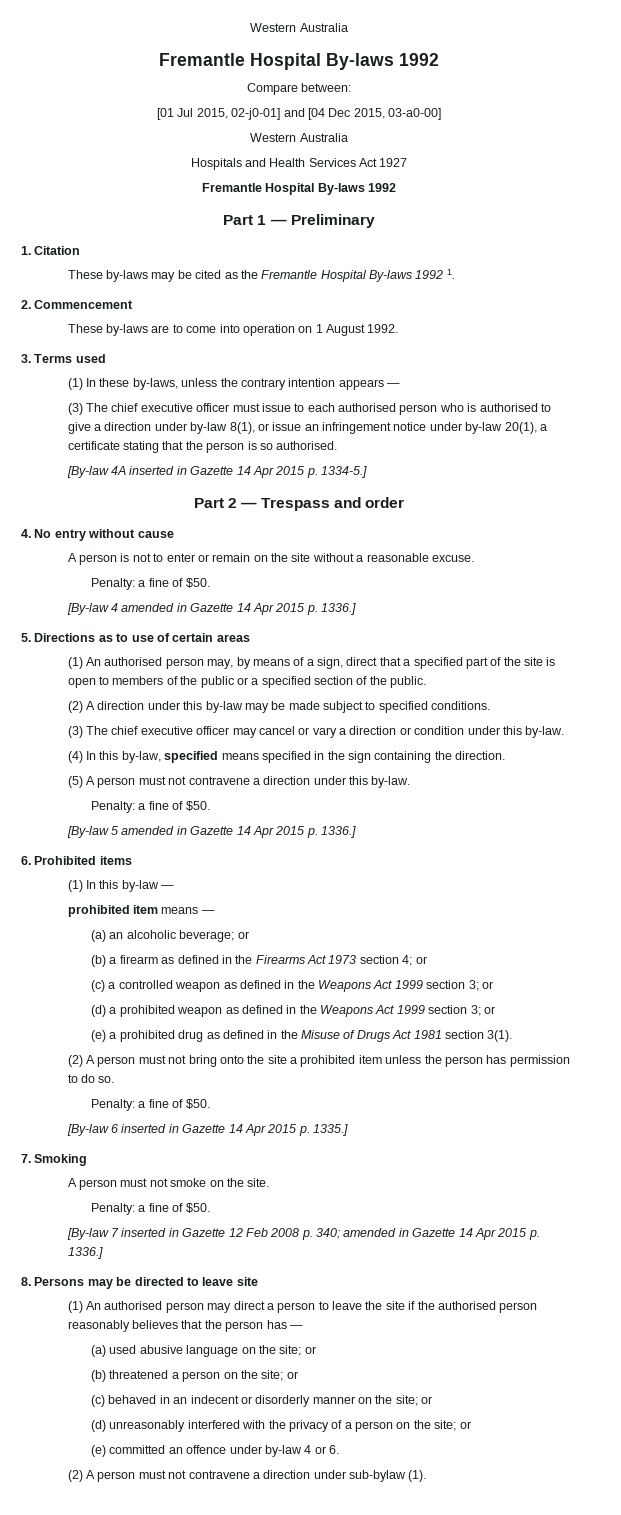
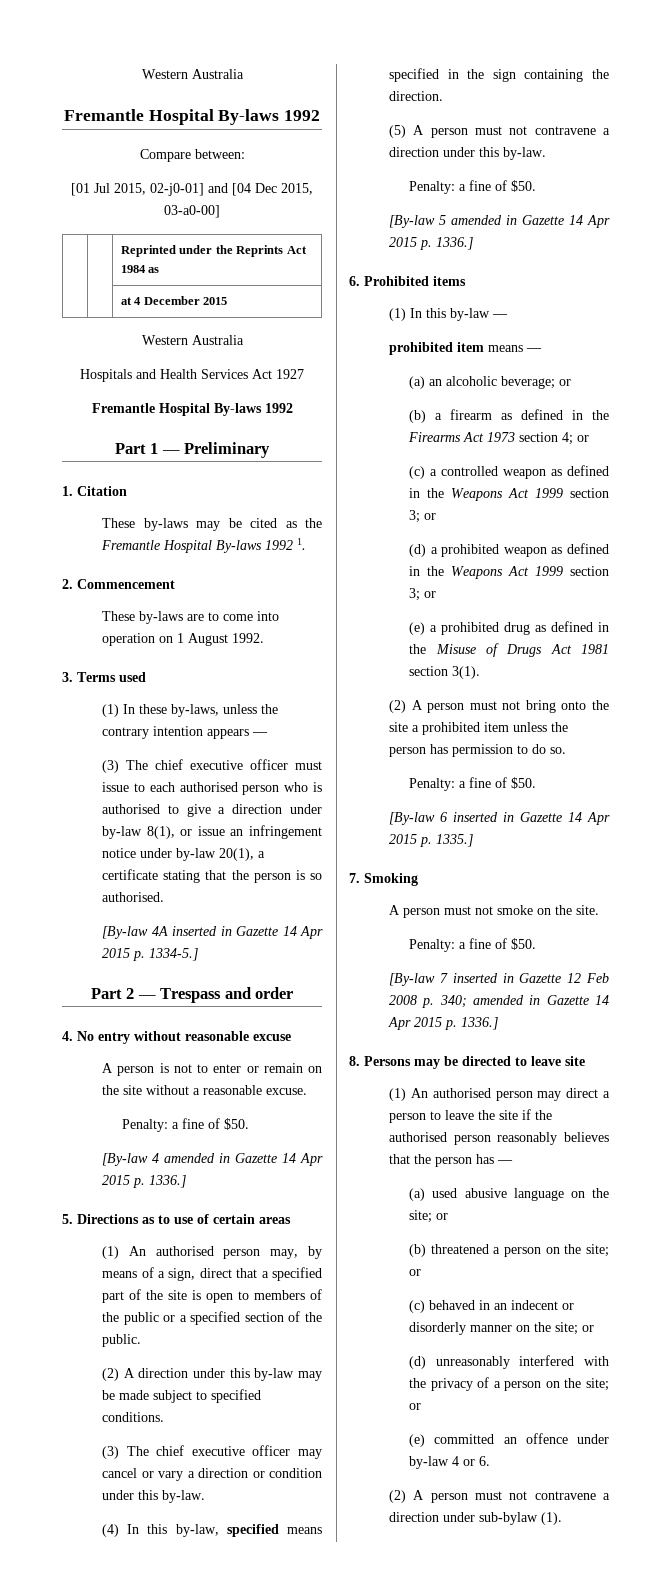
+ | | Reprinted under the Reprints Act 1984 as
+ | | at 4 December 2015
- 4. No entry without cause
+ 4. No entry without reasonable excuse

